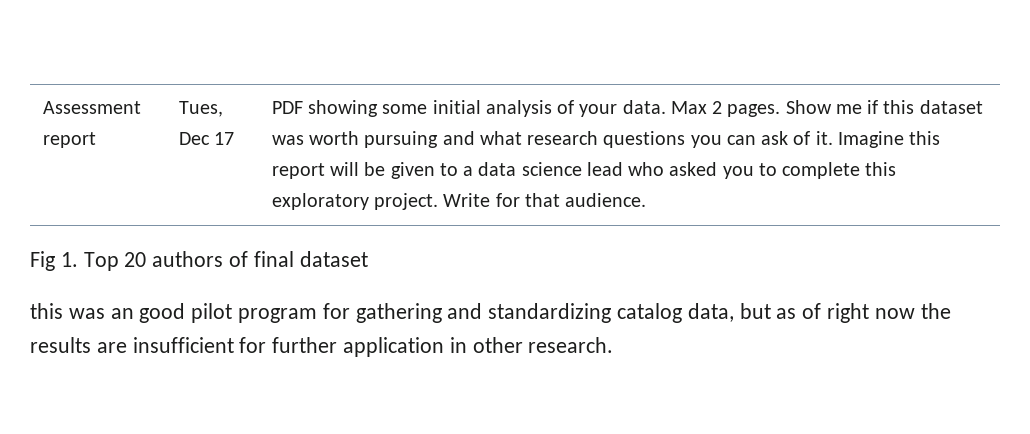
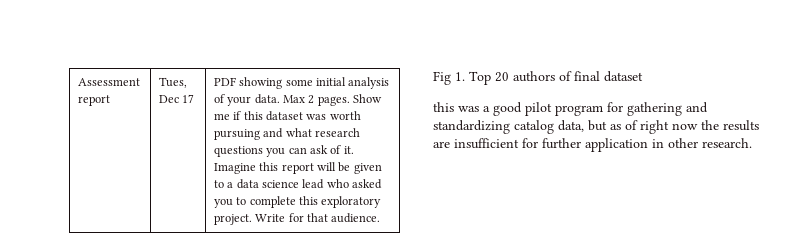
- this was an good pilot program for gathering and standardizing catalog data, but as of right now the results are insufficient for further application in other research.
+ this was a good pilot program for gathering and standardizing catalog data, but as of right now the results are insufficient for further application in other research.

